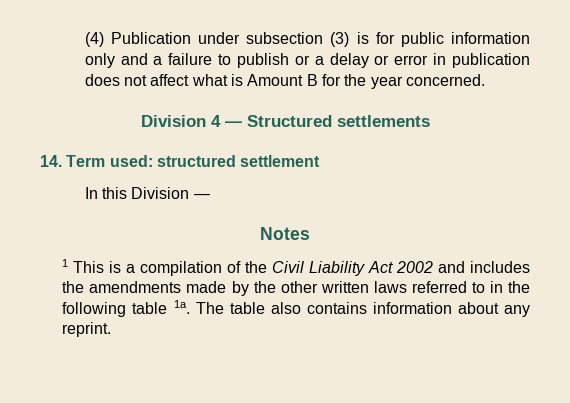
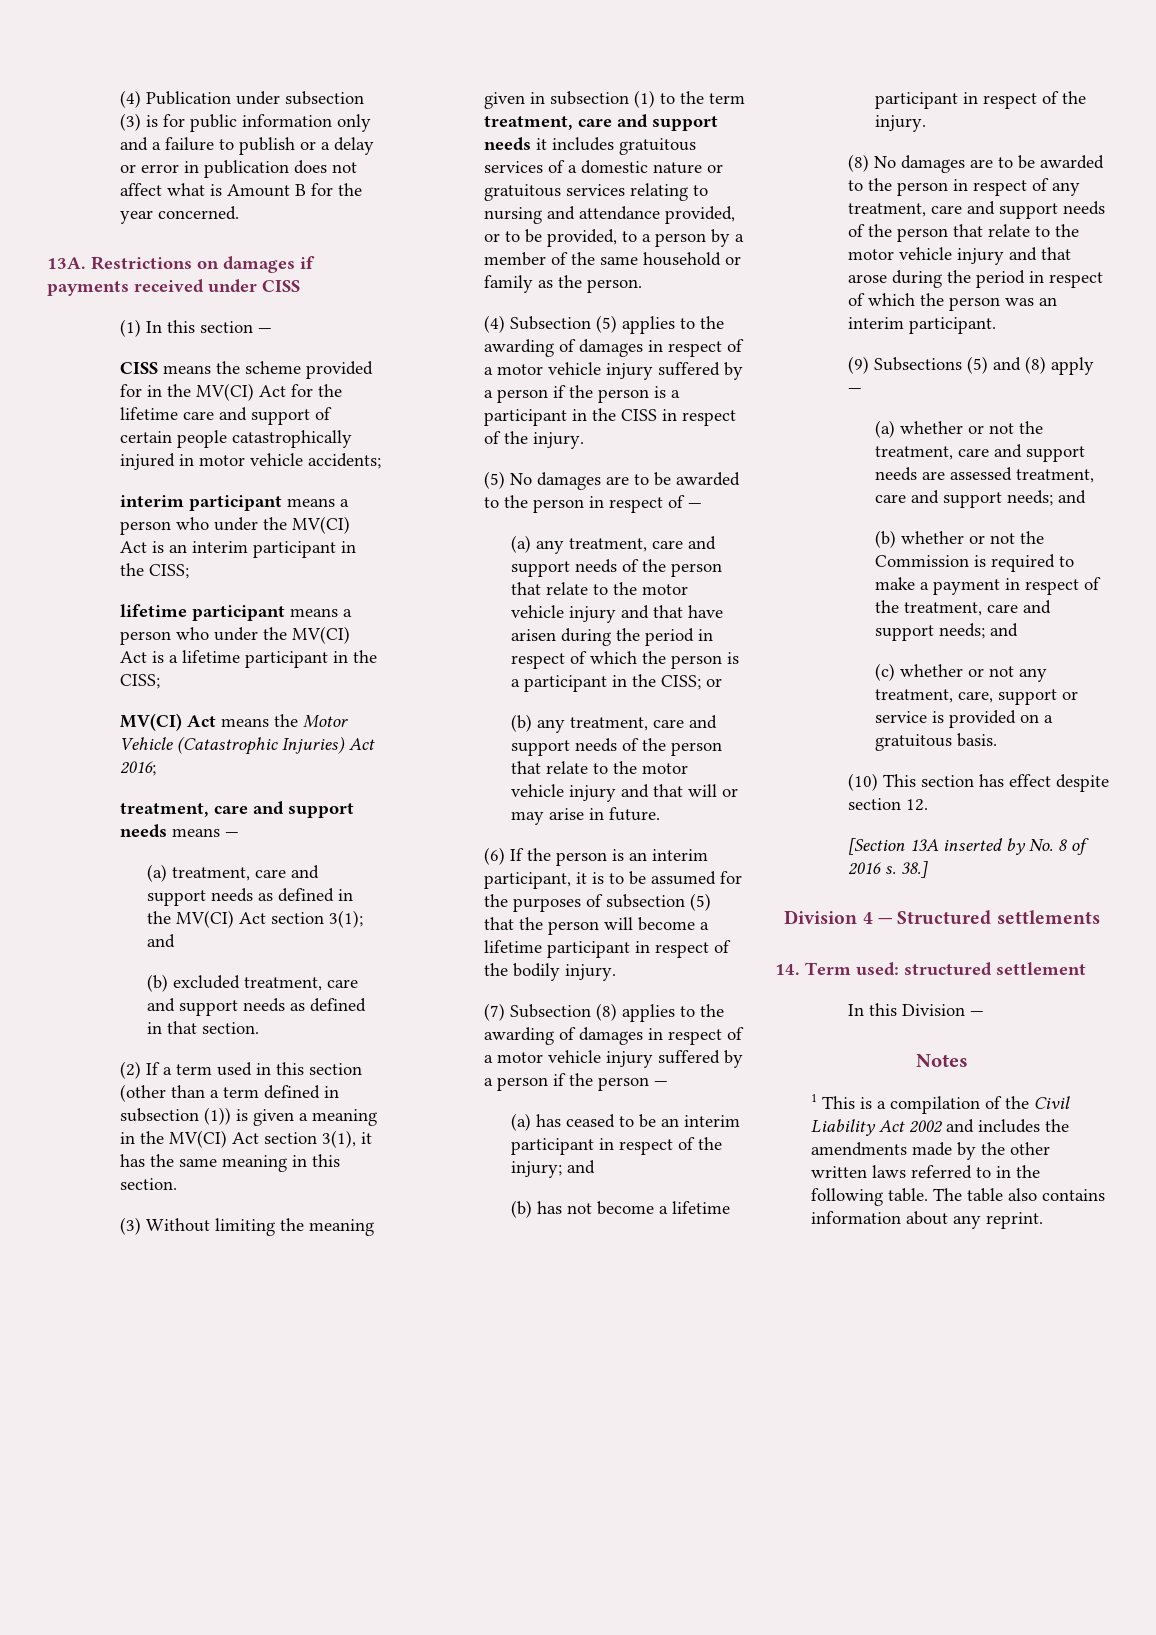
+ 13A. Restrictions on damages if payments received under CISS
+ (1) In this section —
+ CISS means the scheme provided for in the MV(CI) Act for the lifetime care and support of certain people catastrophically injured in motor vehicle accidents;
+ interim participant means a person who under the MV(CI) Act is an interim participant in the CISS;
+ lifetime participant means a person who under the MV(CI) Act is a lifetime participant in the CISS;
+ MV(CI) Act means the Motor Vehicle (Catastrophic Injuries) Act 2016;
+ treatment, care and support needs means —
+ (a) treatment, care and support needs as defined in the MV(CI) Act section 3(1); and
+ (b) excluded treatment, care and support needs as defined in that section.
+ (2) If a term used in this section (other than a term defined in subsection (1)) is given a meaning in the MV(CI) Act section 3(1), it has the same meaning in this section.
+ (3) Without limiting the meaning given in subsection (1) to the term treatment, care and support needs it includes gratuitous services of a domestic nature or gratuitous services relating to nursing and attendance provided, or to be provided, to a person by a member of the same household or family as the person.
+ (4) Subsection (5) applies to the awarding of damages in respect of a motor vehicle injury suffered by a person if the person is a participant in the CISS in respect of the injury.
+ (5) No damages are to be awarded to the person in respect of —
+ (a) any treatment, care and support needs of the person that relate to the motor vehicle injury and that have arisen during the period in respect of which the person is a participant in the CISS; or
+ (b) any treatment, care and support needs of the person that relate to the motor vehicle injury and that will or may arise in future.
+ (6) If the person is an interim participant, it is to be assumed for the purposes of subsection (5) that the person will become a lifetime participant in respect of the bodily injury.
+ (7) Subsection (8) applies to the awarding of damages in respect of a motor vehicle injury suffered by a person if the person —
+ (a) has ceased to be an interim participant in respect of the injury; and
+ (b) has not become a lifetime participant in respect of the injury.
+ (8) No damages are to be awarded to the person in respect of any treatment, care and support needs of the person that relate to the motor vehicle injury and that arose during the period in respect of which the person was an interim participant.
+ (9) Subsections (5) and (8) apply —
+ (a) whether or not the treatment, care and support needs are assessed treatment, care and support needs; and
+ (b) whether or not the Commission is required to make a payment in respect of the treatment, care and support needs; and
+ (c) whether or not any treatment, care, support or service is provided on a gratuitous basis.
+ (10) This section has effect despite section 12.
+ [Section 13A inserted by No. 8 of 2016 s. 38.]
- 1 This is a compilation of the Civil Liability Act 2002 and includes the amendments made by the other written laws referred to in the following table 1a.
+ 1 This is a compilation of the Civil Liability Act 2002 and includes the amendments made by the other written laws referred to in the following table.

